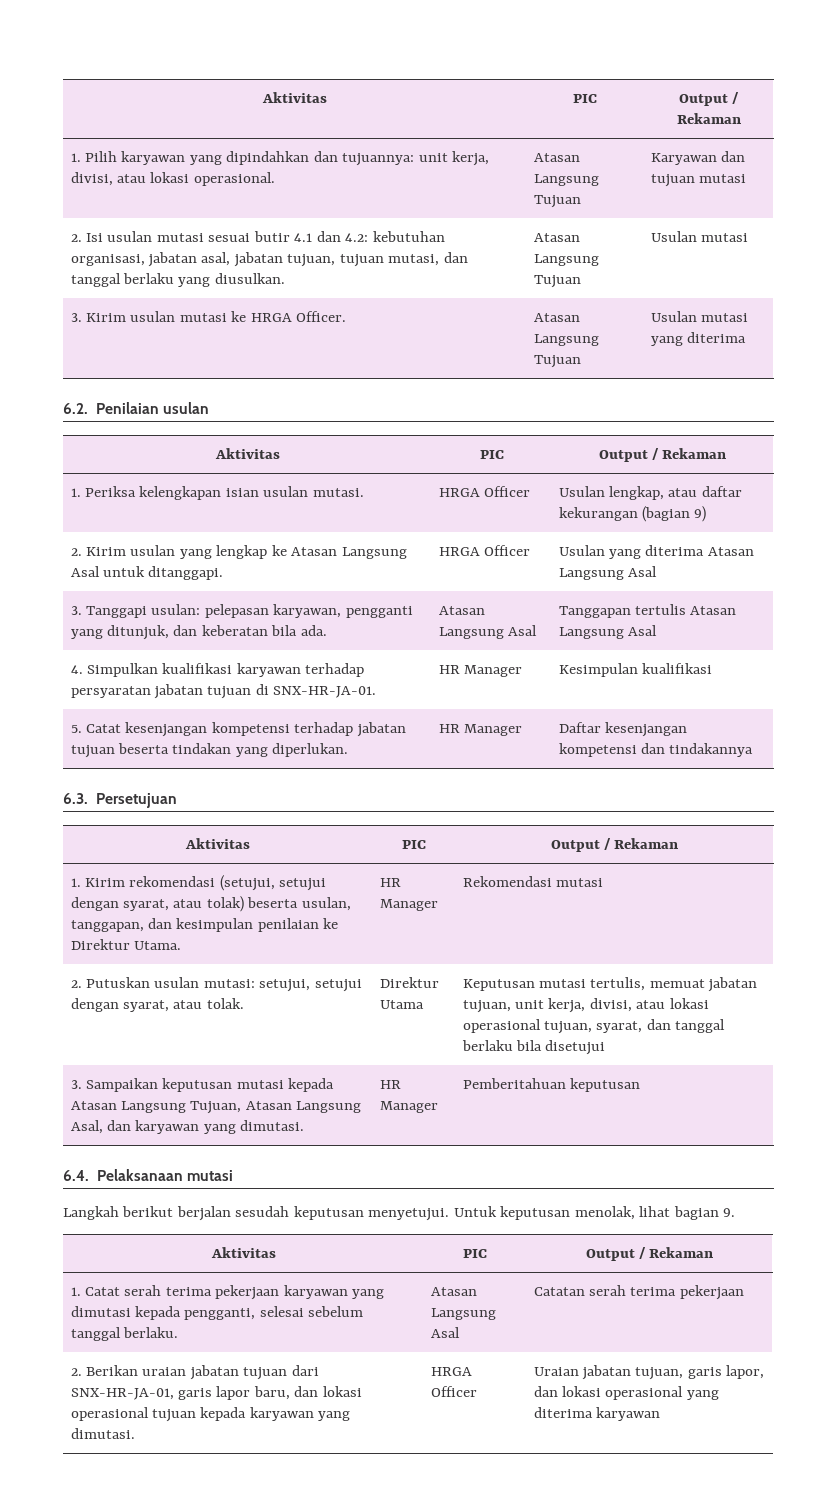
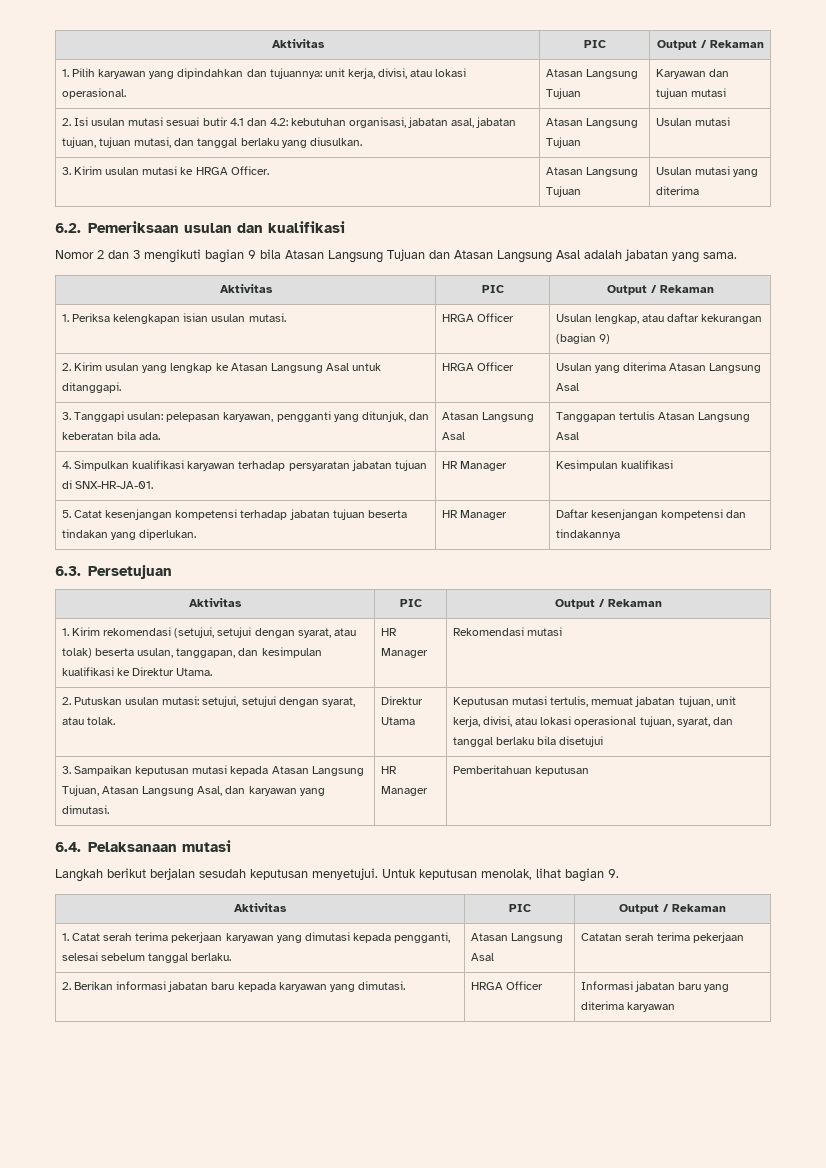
- 6.2. Penilaian usulan
+ 6.2. Pemeriksaan usulan dan kualifikasi
+ Nomor 2 dan 3 mengikuti bagian 9 bila Atasan Langsung Tujuan dan Atasan Langsung Asal adalah jabatan yang sama.
- 1. Kirim rekomendasi (setujui, setujui dengan syarat, atau tolak) beserta usulan, tanggapan, dan kesimpulan penilaian ke Direktur Utama. | HR Manager | Rekomendasi mutasi
+ 1. Kirim rekomendasi (setujui, setujui dengan syarat, atau tolak) beserta usulan, tanggapan, dan kesimpulan kualifikasi ke Direktur Utama. | HR Manager | Rekomendasi mutasi
- 2. Berikan uraian jabatan tujuan dari SNX-HR-JA-01, garis lapor baru, dan lokasi operasional tujuan kepada karyawan yang dimutasi. | HRGA Officer | Uraian jabatan tujuan, garis lapor, dan lokasi operasional yang diterima karyawan
+ 2. Berikan informasi jabatan baru kepada karyawan yang dimutasi. | HRGA Officer | Informasi jabatan baru yang diterima karyawan

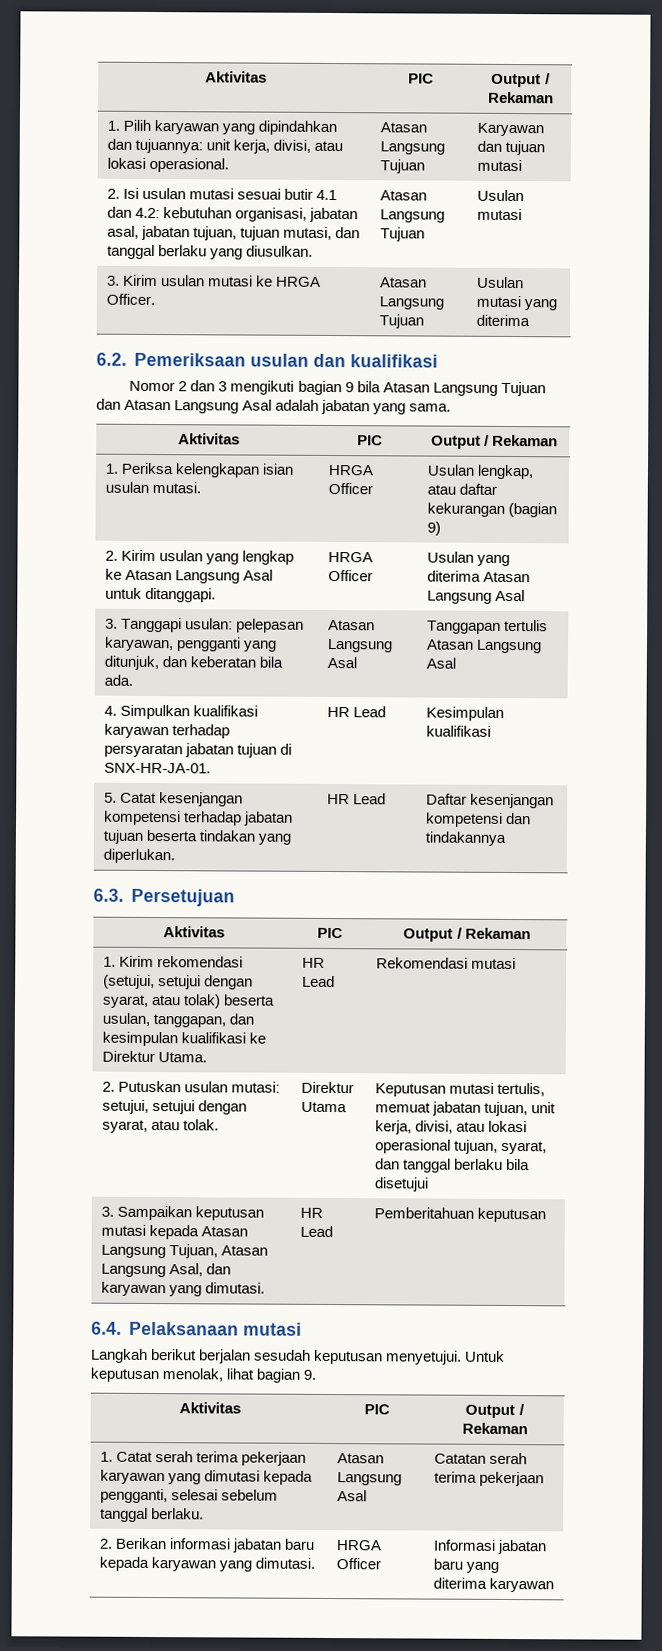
- 4. Simpulkan kualifikasi karyawan terhadap persyaratan jabatan tujuan di SNX-HR-JA-01. | HR Manager | Kesimpulan kualifikasi
+ 4. Simpulkan kualifikasi karyawan terhadap persyaratan jabatan tujuan di SNX-HR-JA-01. | HR Lead | Kesimpulan kualifikasi
- 5. Catat kesenjangan kompetensi terhadap jabatan tujuan beserta tindakan yang diperlukan. | HR Manager | Daftar kesenjangan kompetensi dan tindakannya
+ 5. Catat kesenjangan kompetensi terhadap jabatan tujuan beserta tindakan yang diperlukan. | HR Lead | Daftar kesenjangan kompetensi dan tindakannya
- 1. Kirim rekomendasi (setujui, setujui dengan syarat, atau tolak) beserta usulan, tanggapan, dan kesimpulan kualifikasi ke Direktur Utama. | HR Manager | Rekomendasi mutasi
+ 1. Kirim rekomendasi (setujui, setujui dengan syarat, atau tolak) beserta usulan, tanggapan, dan kesimpulan kualifikasi ke Direktur Utama. | HR Lead | Rekomendasi mutasi
- 3. Sampaikan keputusan mutasi kepada Atasan Langsung Tujuan, Atasan Langsung Asal, dan karyawan yang dimutasi. | HR Manager | Pemberitahuan keputusan
+ 3. Sampaikan keputusan mutasi kepada Atasan Langsung Tujuan, Atasan Langsung Asal, dan karyawan yang dimutasi. | HR Lead | Pemberitahuan keputusan

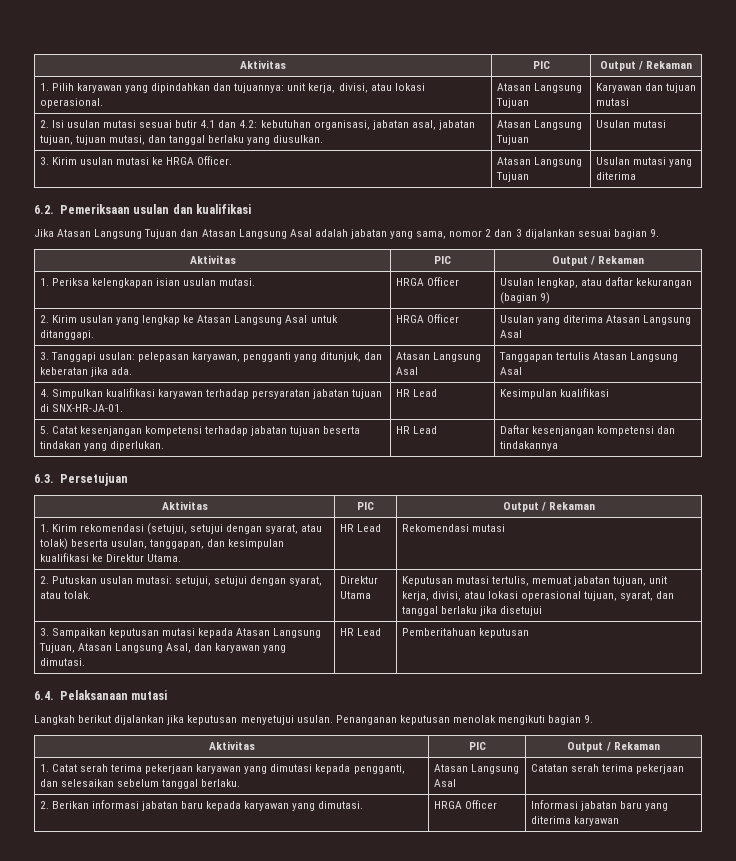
- Nomor 2 dan 3 mengikuti bagian 9 bila Atasan Langsung Tujuan dan Atasan Langsung Asal adalah jabatan yang sama.
+ Jika Atasan Langsung Tujuan dan Atasan Langsung Asal adalah jabatan yang sama, nomor 2 dan 3 dijalankan sesuai bagian 9.
- 3. Tanggapi usulan: pelepasan karyawan, pengganti yang ditunjuk, dan keberatan bila ada. | Atasan Langsung Asal | Tanggapan tertulis Atasan Langsung Asal
+ 3. Tanggapi usulan: pelepasan karyawan, pengganti yang ditunjuk, dan keberatan jika ada. | Atasan Langsung Asal | Tanggapan tertulis Atasan Langsung Asal
- 2. Putuskan usulan mutasi: setujui, setujui dengan syarat, atau tolak. | Direktur Utama | Keputusan mutasi tertulis, memuat jabatan tujuan, unit kerja, divisi, atau lokasi operasional tujuan, syarat, dan tanggal berlaku bila disetujui
+ 2. Putuskan usulan mutasi: setujui, setujui dengan syarat, atau tolak. | Direktur Utama | Keputusan mutasi tertulis, memuat jabatan tujuan, unit kerja, divisi, atau lokasi operasional tujuan, syarat, dan tanggal berlaku jika disetujui
- Langkah berikut berjalan sesudah keputusan menyetujui. Untuk keputusan menolak, lihat bagian 9.
+ Langkah berikut dijalankan jika keputusan menyetujui usulan. Penanganan keputusan menolak mengikuti bagian 9.
- 1. Catat serah terima pekerjaan karyawan yang dimutasi kepada pengganti, selesai sebelum tanggal berlaku. | Atasan Langsung Asal | Catatan serah terima pekerjaan
+ 1. Catat serah terima pekerjaan karyawan yang dimutasi kepada pengganti, dan selesaikan sebelum tanggal berlaku. | Atasan Langsung Asal | Catatan serah terima pekerjaan

